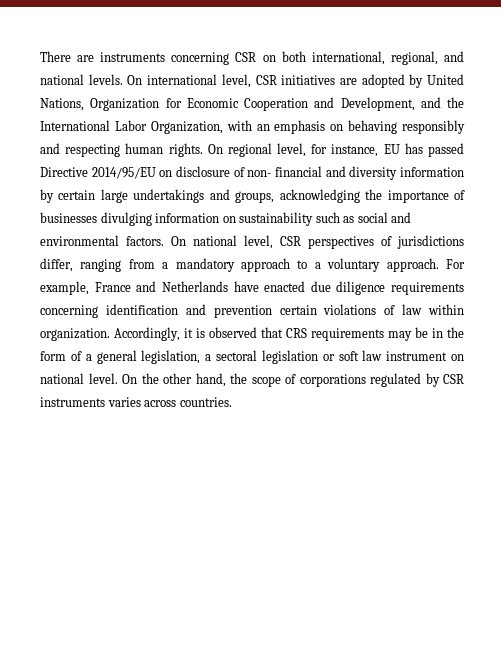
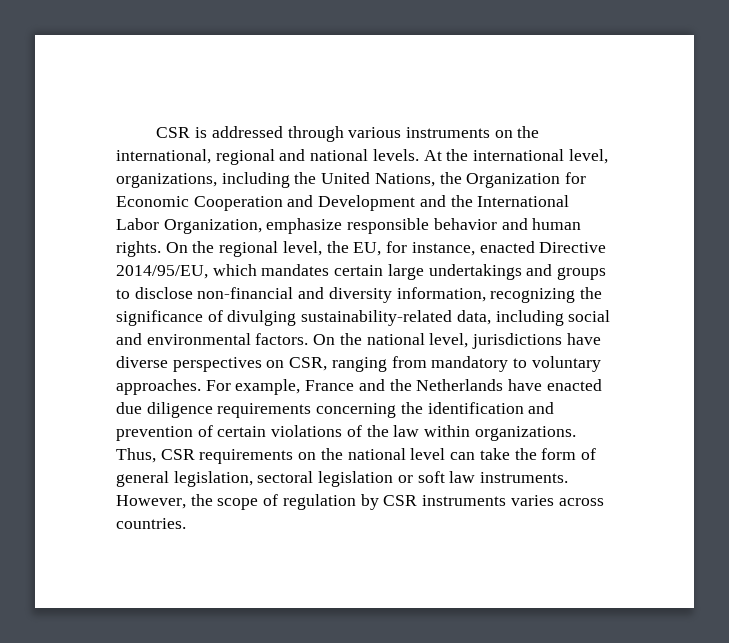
- There are instruments concerning CSR on both international, regional, and national levels. On international level, CSR initiatives are adopted by United Nations, Organization for Economic Cooperation and Development, and the International Labor Organization, with an emphasis on behaving responsibly and respecting human rights.
+ CSR is addressed through various instruments on the international, regional and national levels. At the international level, organizations, including the United Nations, the Organization for Economic Cooperation and Development and the International Labor Organization, emphasize responsible behavior and human rights.
- On regional level, for instance, EU has passed Directive 2014/95/EU on disclosure of non- financial and diversity information by certain large undertakings and groups, acknowledging the importance of businesses divulging information on sustainability such as social and environmental factors.
+ On the regional level, the EU, for instance, enacted Directive 2014/95/EU, which mandates certain large undertakings and groups to disclose non-financial and diversity information, recognizing the significance of divulging sustainability-related data, including social and environmental factors.
- On national level, CSR perspectives of jurisdictions differ, ranging from a mandatory approach to a voluntary approach.
+ On the national level, jurisdictions have diverse perspectives on CSR, ranging from mandatory to voluntary approaches.
- For example, France and Netherlands have enacted due diligence requirements concerning identification and prevention certain violations of law within organization. Accordingly, it is observed that CRS requirements may be in the form of a general legislation, a sectoral legislation or soft law instrument on national level. On the other hand, the scope of corporations regulated by CSR instruments varies across countries.
+ For example, France and the Netherlands have enacted due diligence requirements concerning the identification and prevention of certain violations of the law within organizations. Thus, CSR requirements on the national level can take the form of general legislation, sectoral legislation or soft law instruments. However, the scope of regulation by CSR instruments varies across countries.

